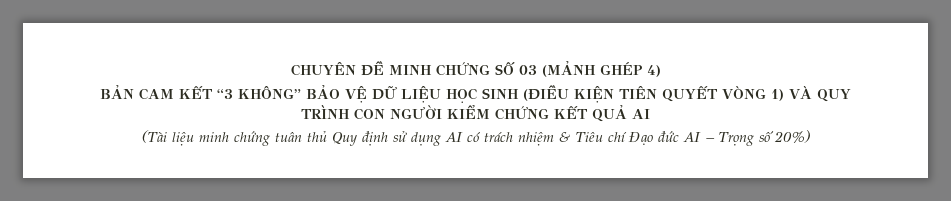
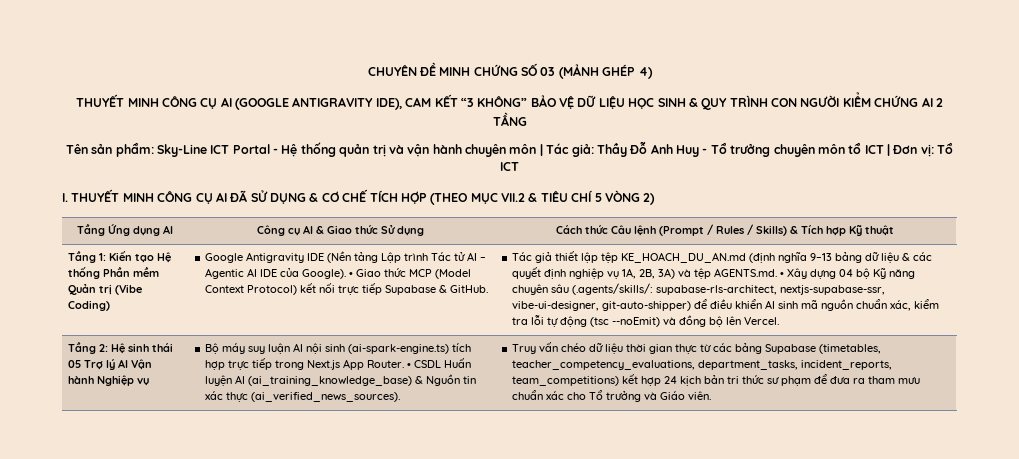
- BẢN CAM KẾT “3 KHÔNG” BẢO VỆ DỮ LIỆU HỌC SINH (ĐIỀU KIỆN TIÊN QUYẾT VÒNG 1) VÀ QUY TRÌNH CON NGƯỜI KIỂM CHỨNG KẾT QUẢ AI
- (Tài liệu minh chứng tuân thủ Quy định sử dụng AI có trách nhiệm & Tiêu chí Đạo đức AI – Trọng số 20%)
+ THUYẾT MINH CÔNG CỤ AI (GOOGLE ANTIGRAVITY IDE), CAM KẾT “3 KHÔNG” BẢO VỆ DỮ LIỆU HỌC SINH & QUY TRÌNH CON NGƯỜI KIỂM CHỨNG AI 2 TẦNG
+ Tên sản phẩm: Sky-Line ICT Portal - Hệ thống quản trị và vận hành chuyên môn | Tác giả: Thầy Đỗ Anh Huy - Tổ trưởng chuyên môn tổ ICT | Đơn vị: Tổ ICT
+ I. THUYẾT MINH CÔNG CỤ AI ĐÃ SỬ DỤNG & CƠ CHẾ TÍCH HỢP (THEO MỤC VII.2 & TIÊU CHÍ 5 VÒNG 2)
+ Tầng Ứng dụng AI | Công cụ AI & Giao thức Sử dụng | Cách thức Câu lệnh (Prompt / Rules / Skills) & Tích hợp Kỹ thuật
+ Tầng 1: Kiến tạo Hệ thống Phần mềm Quản trị (Vibe Coding) | Google Antigravity IDE (Nền tảng Lập trình Tác tử AI – Agentic AI IDE của Google). • Giao thức MCP (Model Context Protocol) kết nối trực tiếp Supabase & GitHub. | Tác giả thiết lập tệp KE_HOACH_DU_AN.md (định nghĩa 9–13 bảng dữ liệu & các quyết định nghiệp vụ 1A, 2B, 3A) và tệp AGENTS.md. • Xây dựng 04 bộ Kỹ năng chuyên sâu (.agents/skills/: supabase-rls-architect, nextjs-supabase-ssr, vibe-ui-designer, git-auto-shipper) để điều khiển AI sinh mã nguồn chuẩn xác, kiểm tra lỗi tự động (tsc --noEmit) và đồng bộ lên Vercel.
+ Tầng 2: Hệ sinh thái 05 Trợ lý AI Vận hành Nghiệp vụ | Bộ máy suy luận AI nội sinh (ai-spark-engine.ts) tích hợp trực tiếp trong Next.js App Router. • CSDL Huấn luyện AI (ai_training_knowledge_base) & Nguồn tin xác thực (ai_verified_news_sources). | Truy vấn chéo dữ liệu thời gian thực từ các bảng Supabase (timetables, teacher_competency_evaluations, department_tasks, incident_reports, team_competitions) kết hợp 24 kịch bản tri thức sư phạm để đưa ra tham mưu chuẩn xác cho Tổ trưởng và Giáo viên.

